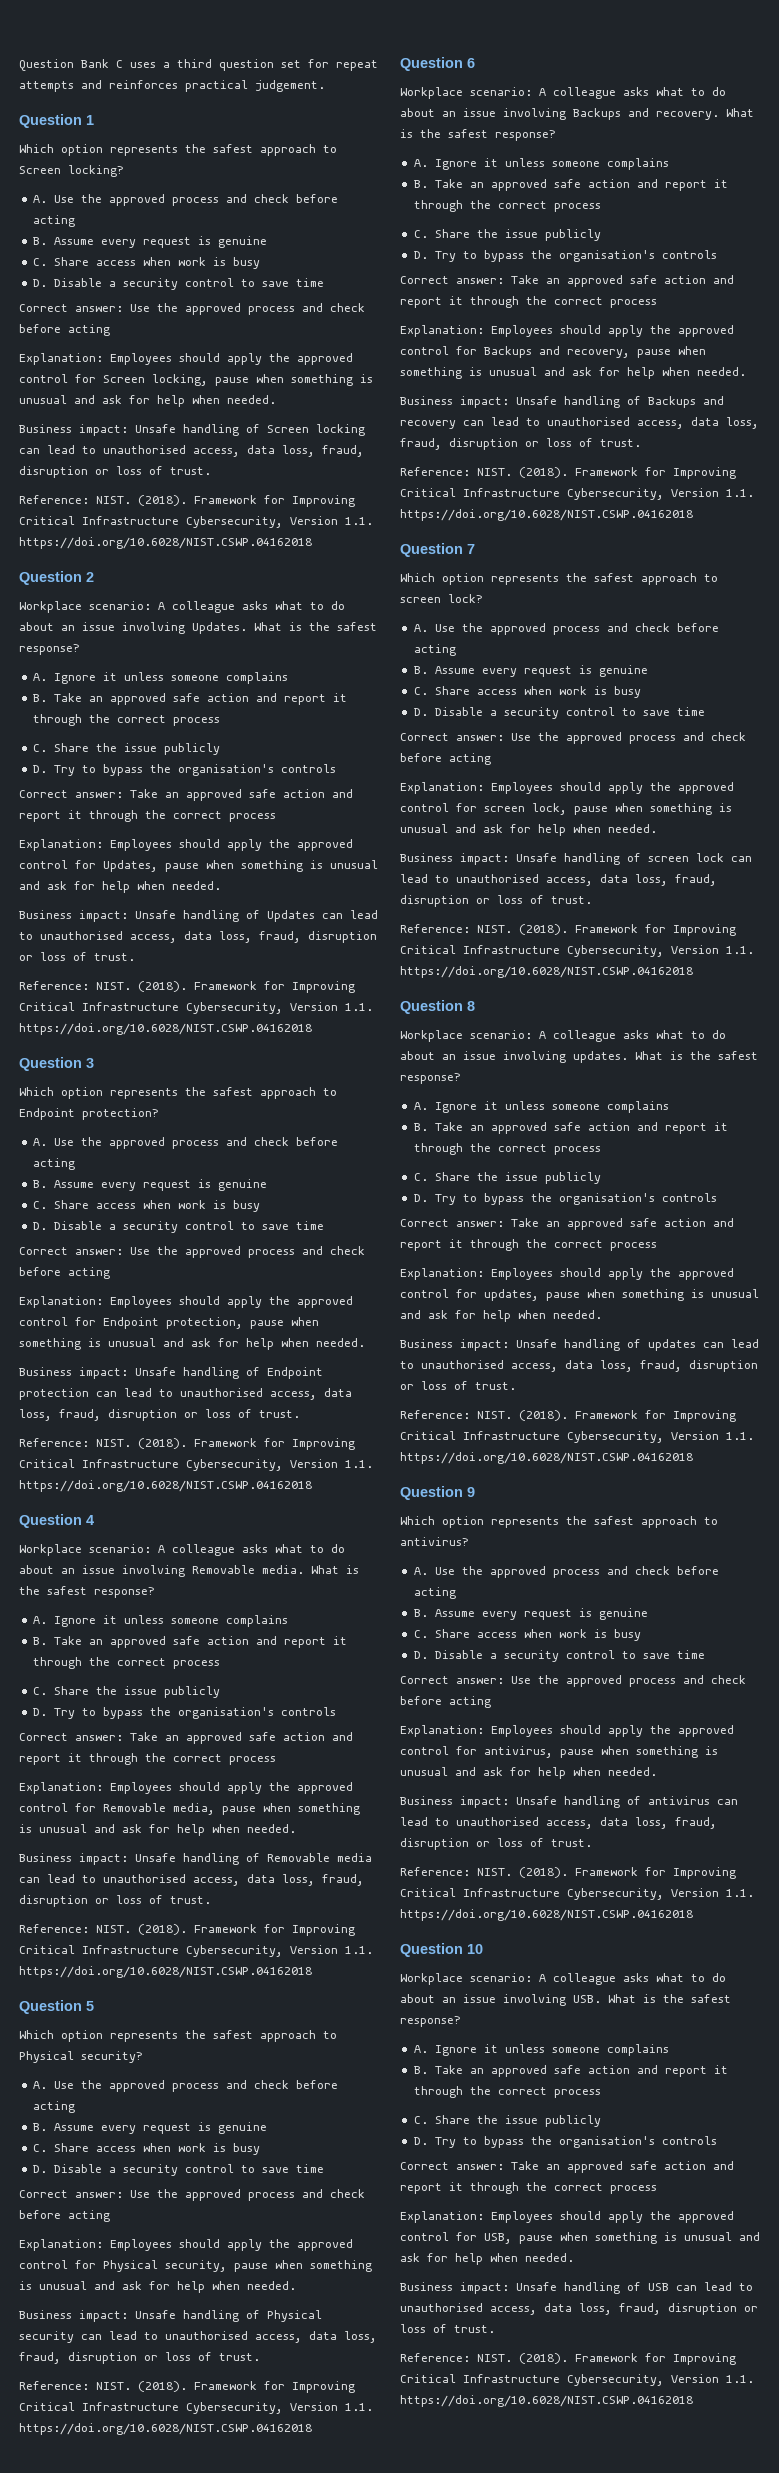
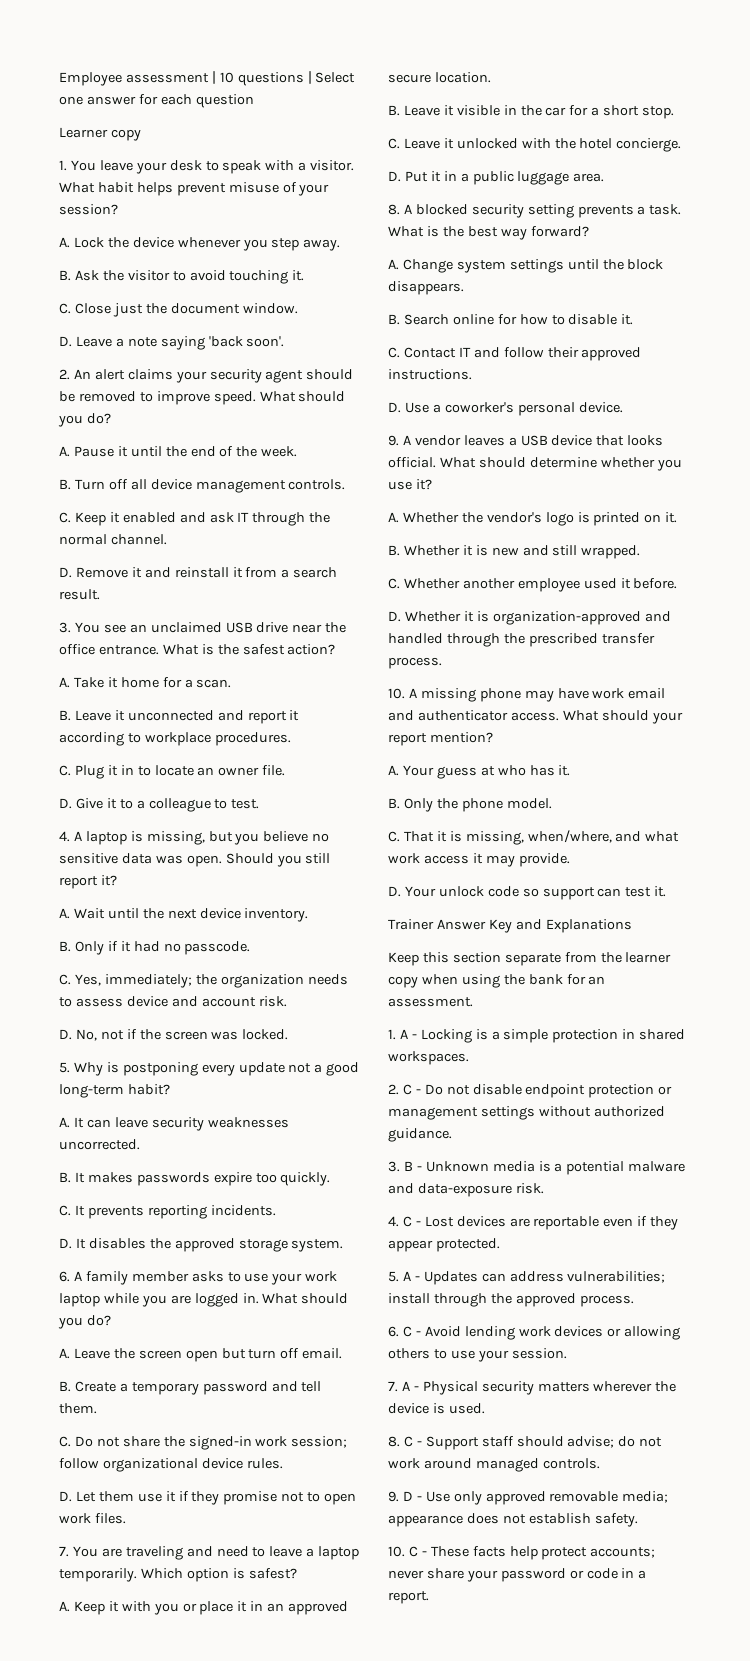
- Question Bank C uses a third question set for repeat attempts and reinforces practical judgement.
- Question 1
- Which option represents the safest approach to Screen locking?
- A. Use the approved process and check before acting
- B. Assume every request is genuine
- C. Share access when work is busy
- D. Disable a security control to save time
- Correct answer: Use the approved process and check before acting
- Explanation: Employees should apply the approved control for Screen locking, pause when something is unusual and ask for help when needed.
- Business impact: Unsafe handling of Screen locking can lead to unauthorised access, data loss, fraud, disruption or loss of trust.
- Reference: NIST. (2018). Framework for Improving Critical Infrastructure Cybersecurity, Version 1.1. https://doi.org/10.6028/NIST.CSWP.04162018
- Question 2
- Workplace scenario: A colleague asks what to do about an issue involving Updates. What is the safest response?
- A. Ignore it unless someone complains
- B. Take an approved safe action and report it through the correct process
- C. Share the issue publicly
- D. Try to bypass the organisation's controls
- Correct answer: Take an approved safe action and report it through the correct process
- Explanation: Employees should apply the approved control for Updates, pause when something is unusual and ask for help when needed.
- Business impact: Unsafe handling of Updates can lead to unauthorised access, data loss, fraud, disruption or loss of trust.
- Reference: NIST. (2018). Framework for Improving Critical Infrastructure Cybersecurity, Version 1.1. https://doi.org/10.6028/NIST.CSWP.04162018
- Question 3
- Which option represents the safest approach to Endpoint protection?
- A. Use the approved process and check before acting
- B. Assume every request is genuine
- C. Share access when work is busy
- D. Disable a security control to save time
- Correct answer: Use the approved process and check before acting
- Explanation: Employees should apply the approved control for Endpoint protection, pause when something is unusual and ask for help when needed.
- Business impact: Unsafe handling of Endpoint protection can lead to unauthorised access, data loss, fraud, disruption or loss of trust.
- Reference: NIST. (2018). Framework for Improving Critical Infrastructure Cybersecurity, Version 1.1. https://doi.org/10.6028/NIST.CSWP.04162018
- Question 4
- Workplace scenario: A colleague asks what to do about an issue involving Removable media. What is the safest response?
- A. Ignore it unless someone complains
- B. Take an approved safe action and report it through the correct process
- C. Share the issue publicly
- D. Try to bypass the organisation's controls
- Correct answer: Take an approved safe action and report it through the correct process
- Explanation: Employees should apply the approved control for Removable media, pause when something is unusual and ask for help when needed.
- Business impact: Unsafe handling of Removable media can lead to unauthorised access, data loss, fraud, disruption or loss of trust.
- Reference: NIST. (2018). Framework for Improving Critical Infrastructure Cybersecurity, Version 1.1. https://doi.org/10.6028/NIST.CSWP.04162018
- Question 5
- Which option represents the safest approach to Physical security?
- A. Use the approved process and check before acting
- B. Assume every request is genuine
- C. Share access when work is busy
- D. Disable a security control to save time
- Correct answer: Use the approved process and check before acting
- Explanation: Employees should apply the approved control for Physical security, pause when something is unusual and ask for help when needed.
- Business impact: Unsafe handling of Physical security can lead to unauthorised access, data loss, fraud, disruption or loss of trust.
- Reference: NIST. (2018). Framework for Improving Critical Infrastructure Cybersecurity, Version 1.1. https://doi.org/10.6028/NIST.CSWP.04162018
- Question 6
- Workplace scenario: A colleague asks what to do about an issue involving Backups and recovery. What is the safest response?
- A. Ignore it unless someone complains
- B. Take an approved safe action and report it through the correct process
- C. Share the issue publicly
- D. Try to bypass the organisation's controls
- Correct answer: Take an approved safe action and report it through the correct process
- Explanation: Employees should apply the approved control for Backups and recovery, pause when something is unusual and ask for help when needed.
- Business impact: Unsafe handling of Backups and recovery can lead to unauthorised access, data loss, fraud, disruption or loss of trust.
- Reference: NIST. (2018). Framework for Improving Critical Infrastructure Cybersecurity, Version 1.1. https://doi.org/10.6028/NIST.CSWP.04162018
- Question 7
- Which option represents the safest approach to screen lock?
- A. Use the approved process and check before acting
- B. Assume every request is genuine
- C. Share access when work is busy
- D. Disable a security control to save time
- Correct answer: Use the approved process and check before acting
- Explanation: Employees should apply the approved control for screen lock, pause when something is unusual and ask for help when needed.
- Business impact: Unsafe handling of screen lock can lead to unauthorised access, data loss, fraud, disruption or loss of trust.
- Reference: NIST. (2018). Framework for Improving Critical Infrastructure Cybersecurity, Version 1.1. https://doi.org/10.6028/NIST.CSWP.04162018
- Question 8
- Workplace scenario: A colleague asks what to do about an issue involving updates. What is the safest response?
- A. Ignore it unless someone complains
- B. Take an approved safe action and report it through the correct process
- C. Share the issue publicly
- D. Try to bypass the organisation's controls
- Correct answer: Take an approved safe action and report it through the correct process
- Explanation: Employees should apply the approved control for updates, pause when something is unusual and ask for help when needed.
- Business impact: Unsafe handling of updates can lead to unauthorised access, data loss, fraud, disruption or loss of trust.
- Reference: NIST. (2018). Framework for Improving Critical Infrastructure Cybersecurity, Version 1.1. https://doi.org/10.6028/NIST.CSWP.04162018
- Question 9
- Which option represents the safest approach to antivirus?
- A. Use the approved process and check before acting
- B. Assume every request is genuine
- C. Share access when work is busy
- D. Disable a security control to save time
- Correct answer: Use the approved process and check before acting
- Explanation: Employees should apply the approved control for antivirus, pause when something is unusual and ask for help when needed.
- Business impact: Unsafe handling of antivirus can lead to unauthorised access, data loss, fraud, disruption or loss of trust.
- Reference: NIST. (2018). Framework for Improving Critical Infrastructure Cybersecurity, Version 1.1. https://doi.org/10.6028/NIST.CSWP.04162018
- Question 10
- Workplace scenario: A colleague asks what to do about an issue involving USB. What is the safest response?
- A. Ignore it unless someone complains
- B. Take an approved safe action and report it through the correct process
- C. Share the issue publicly
- D. Try to bypass the organisation's controls
- Correct answer: Take an approved safe action and report it through the correct process
- Explanation: Employees should apply the approved control for USB, pause when something is unusual and ask for help when needed.
- Business impact: Unsafe handling of USB can lead to unauthorised access, data loss, fraud, disruption or loss of trust.
- Reference: NIST. (2018). Framework for Improving Critical Infrastructure Cybersecurity, Version 1.1. https://doi.org/10.6028/NIST.CSWP.04162018
+ Employee assessment | 10 questions | Select one answer for each question
+ Learner copy
+ 1. You leave your desk to speak with a visitor. What habit helps prevent misuse of your session?
+ A. Lock the device whenever you step away.
+ B. Ask the visitor to avoid touching it.
+ C. Close just the document window.
+ D. Leave a note saying 'back soon'.
+ 2. An alert claims your security agent should be removed to improve speed. What should you do?
+ A. Pause it until the end of the week.
+ B. Turn off all device management controls.
+ C. Keep it enabled and ask IT through the normal channel.
+ D. Remove it and reinstall it from a search result.
+ 3. You see an unclaimed USB drive near the office entrance. What is the safest action?
+ A. Take it home for a scan.
+ B. Leave it unconnected and report it according to workplace procedures.
+ C. Plug it in to locate an owner file.
+ D. Give it to a colleague to test.
+ 4. A laptop is missing, but you believe no sensitive data was open. Should you still report it?
+ A. Wait until the next device inventory.
+ B. Only if it had no passcode.
+ C. Yes, immediately; the organization needs to assess device and account risk.
+ D. No, not if the screen was locked.
+ 5. Why is postponing every update not a good long-term habit?
+ A. It can leave security weaknesses uncorrected.
+ B. It makes passwords expire too quickly.
+ C. It prevents reporting incidents.
+ D. It disables the approved storage system.
+ 6. A family member asks to use your work laptop while you are logged in. What should you do?
+ A. Leave the screen open but turn off email.
+ B. Create a temporary password and tell them.
+ C. Do not share the signed-in work session; follow organizational device rules.
+ D. Let them use it if they promise not to open work files.
+ 7. You are traveling and need to leave a laptop temporarily. Which option is safest?
+ A. Keep it with you or place it in an approved secure location.
+ B. Leave it visible in the car for a short stop.
+ C. Leave it unlocked with the hotel concierge.
+ D. Put it in a public luggage area.
+ 8. A blocked security setting prevents a task. What is the best way forward?
+ A. Change system settings until the block disappears.
+ B. Search online for how to disable it.
+ C. Contact IT and follow their approved instructions.
+ D. Use a coworker's personal device.
+ 9. A vendor leaves a USB device that looks official. What should determine whether you use it?
+ A. Whether the vendor's logo is printed on it.
+ B. Whether it is new and still wrapped.
+ C. Whether another employee used it before.
+ D. Whether it is organization-approved and handled through the prescribed transfer process.
+ 10. A missing phone may have work email and authenticator access. What should your report mention?
+ A. Your guess at who has it.
+ B. Only the phone model.
+ C. That it is missing, when/where, and what work access it may provide.
+ D. Your unlock code so support can test it.
+ Trainer Answer Key and Explanations
+ Keep this section separate from the learner copy when using the bank for an assessment.
+ 1. A - Locking is a simple protection in shared workspaces.
+ 2. C - Do not disable endpoint protection or management settings without authorized guidance.
+ 3. B - Unknown media is a potential malware and data-exposure risk.
+ 4. C - Lost devices are reportable even if they appear protected.
+ 5. A - Updates can address vulnerabilities; install through the approved process.
+ 6. C - Avoid lending work devices or allowing others to use your session.
+ 7. A - Physical security matters wherever the device is used.
+ 8. C - Support staff should advise; do not work around managed controls.
+ 9. D - Use only approved removable media; appearance does not establish safety.
+ 10. C - These facts help protect accounts; never share your password or code in a report.

